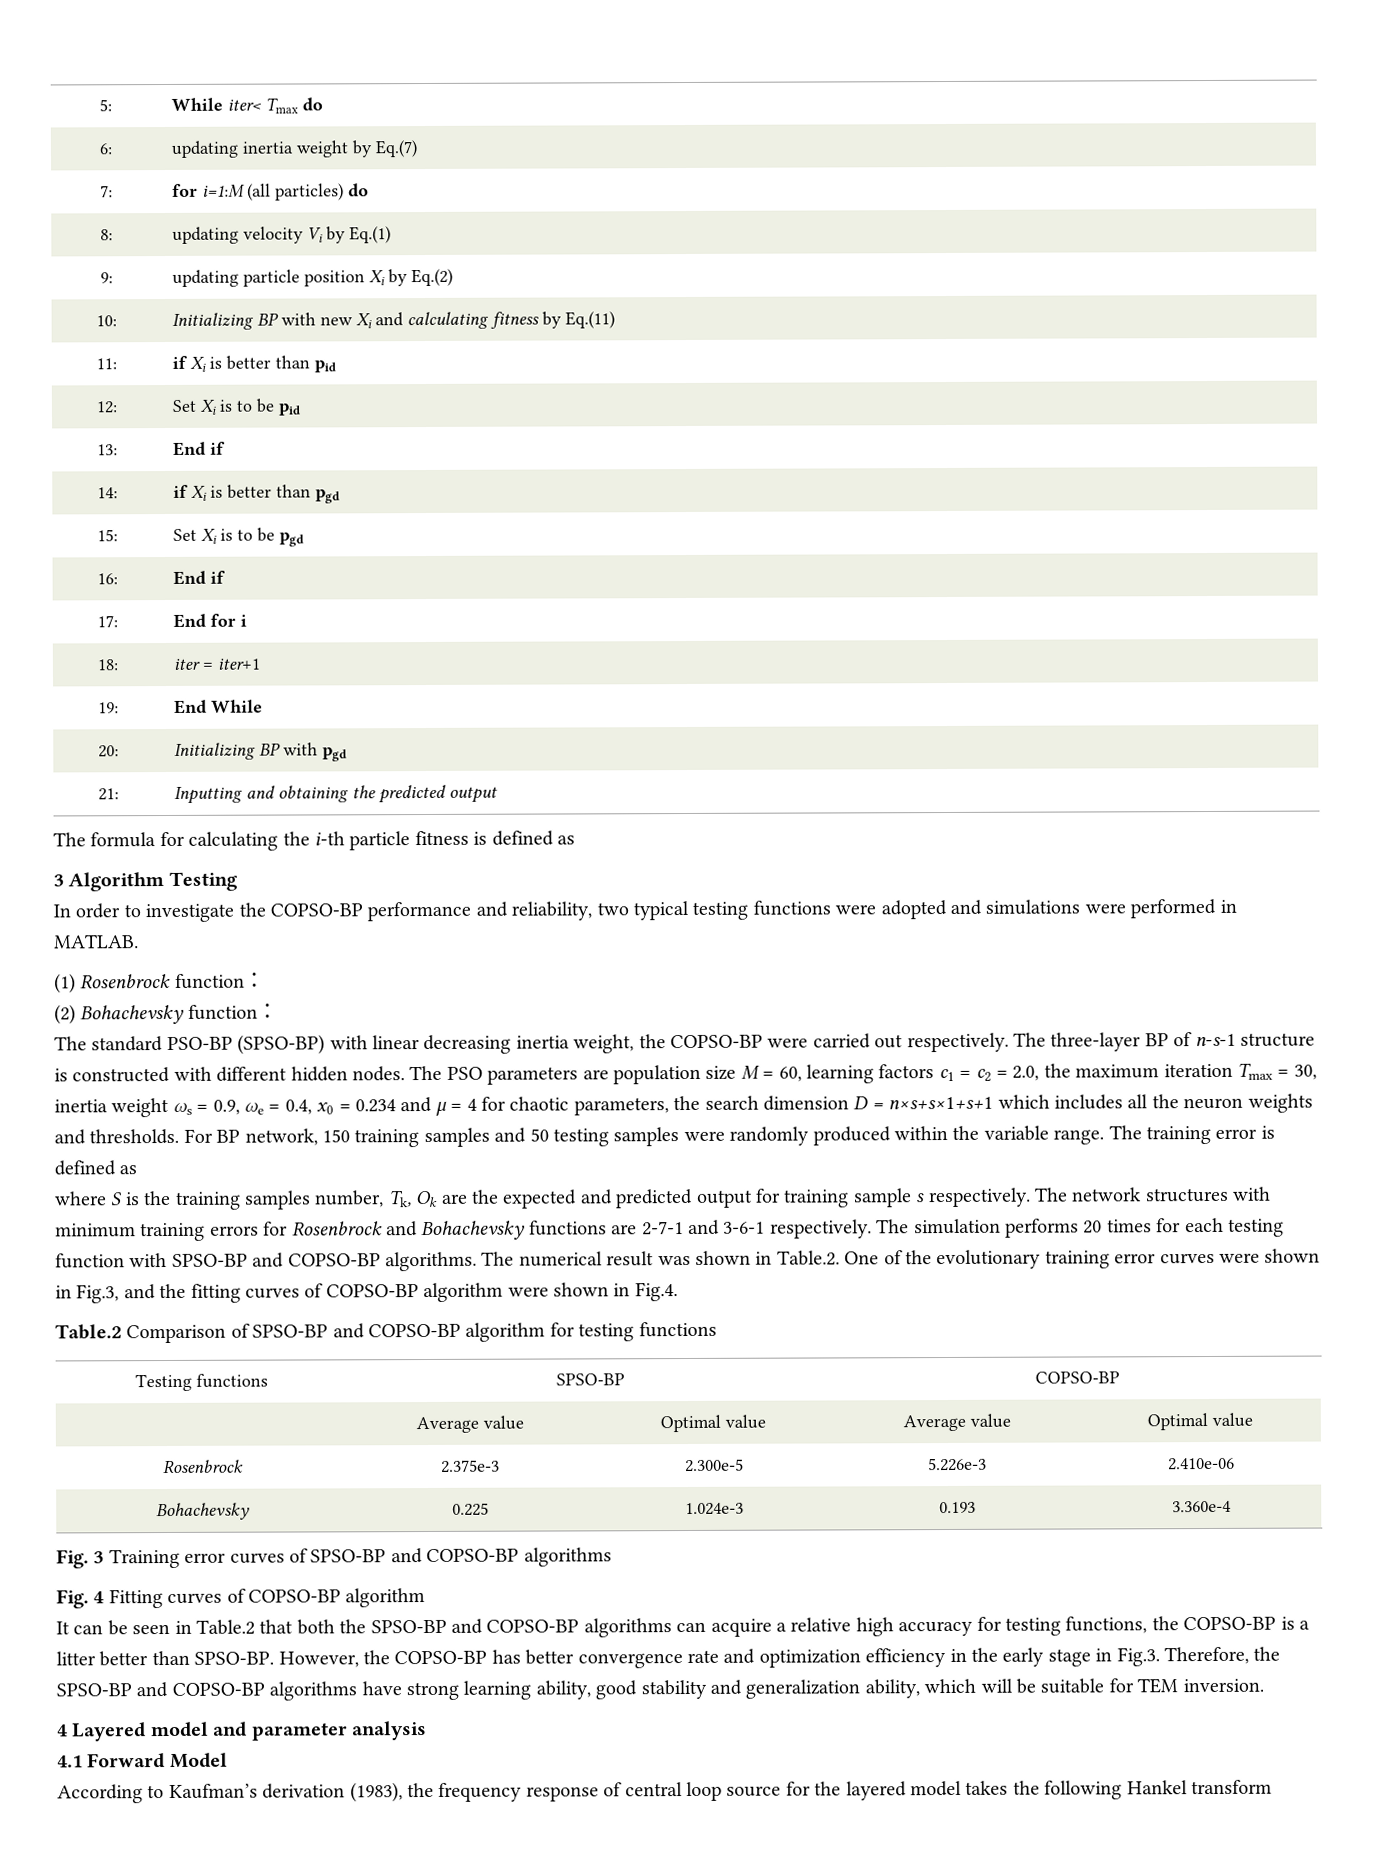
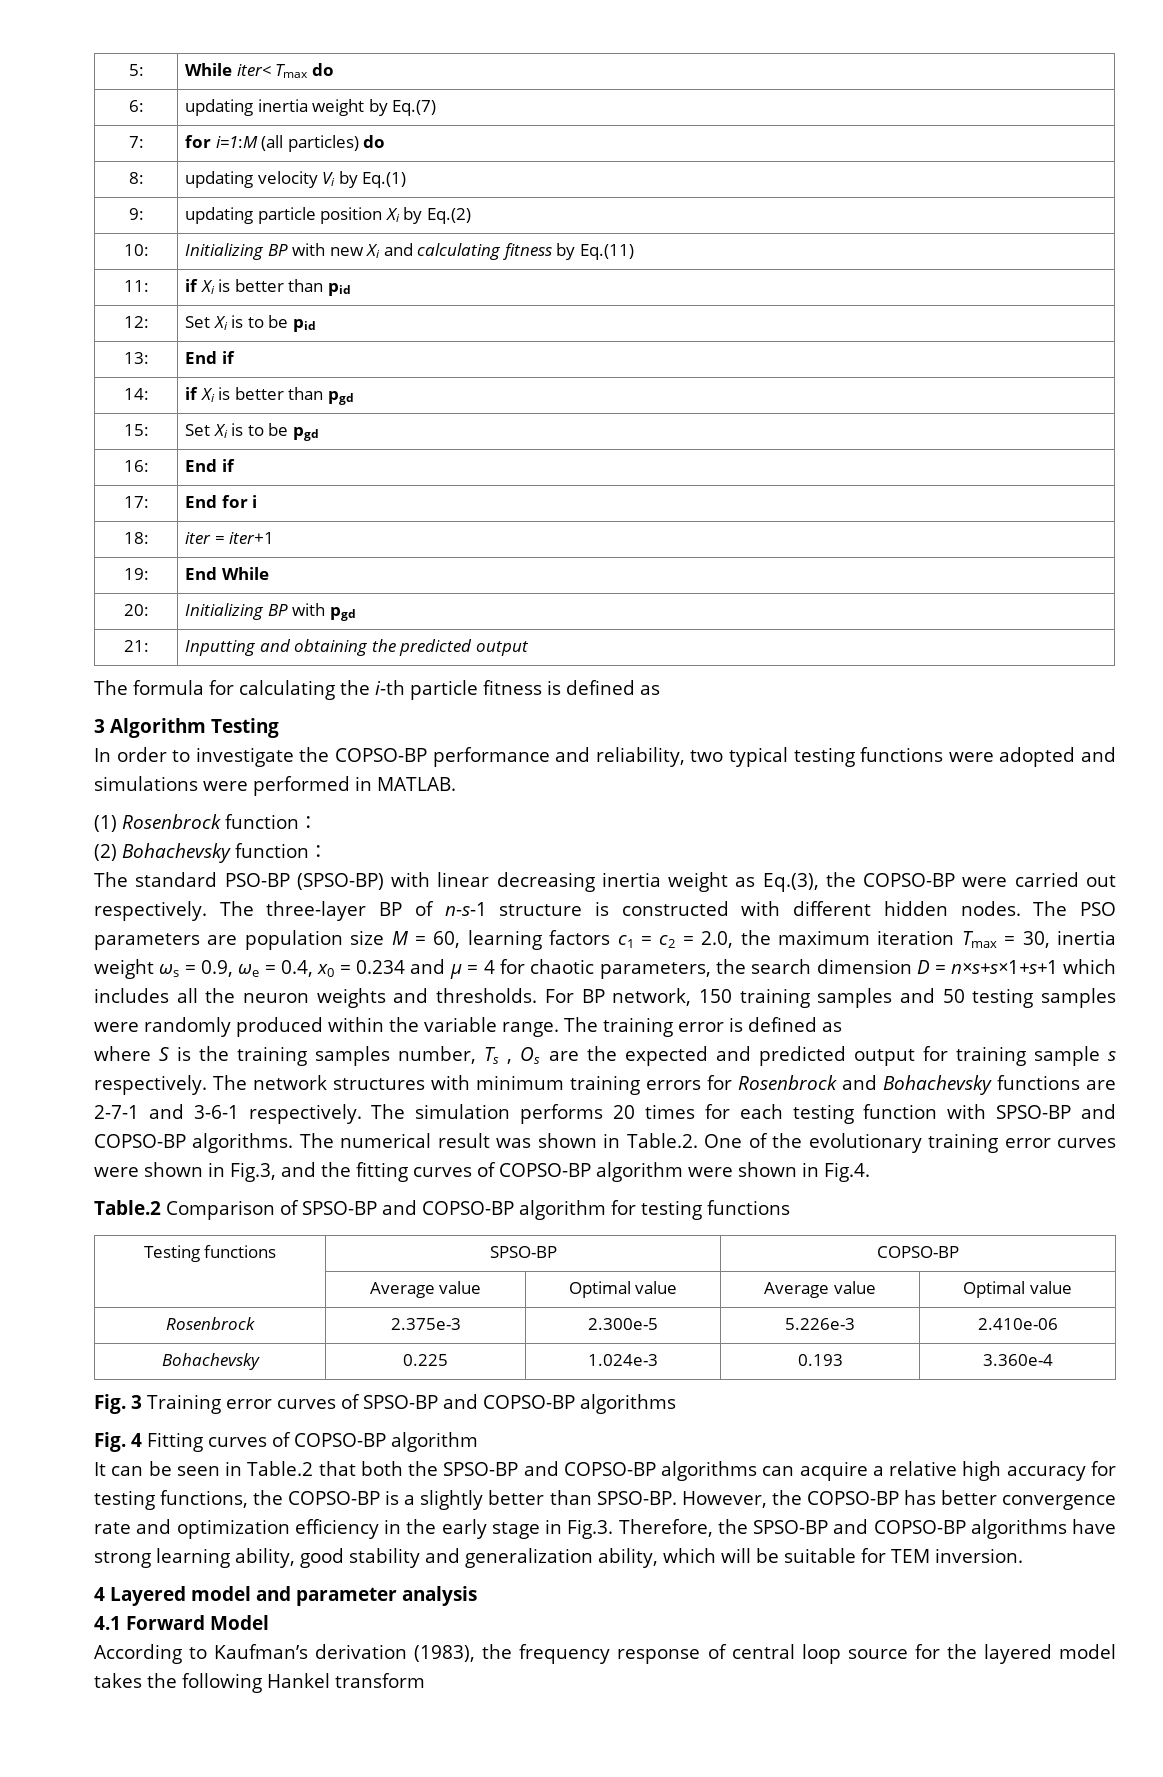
- The standard PSO-BP (SPSO-BP) with linear decreasing inertia weight, the COPSO-BP were carried out respectively.
+ The standard PSO-BP (SPSO-BP) with linear decreasing inertia weight as Eq.(3), the COPSO-BP were carried out respectively.
- where S is the training samples number, Tk, Ok are the expected and predicted output for training sample s respectively.
+ where S is the training samples number, Ts , Os are the expected and predicted output for training sample s respectively.
- It can be seen in Table.2 that both the SPSO-BP and COPSO-BP algorithms can acquire a relative high accuracy for testing functions, the COPSO-BP is a litter better than SPSO-BP.
+ It can be seen in Table.2 that both the SPSO-BP and COPSO-BP algorithms can acquire a relative high accuracy for testing functions, the COPSO-BP is a slightly better than SPSO-BP.

